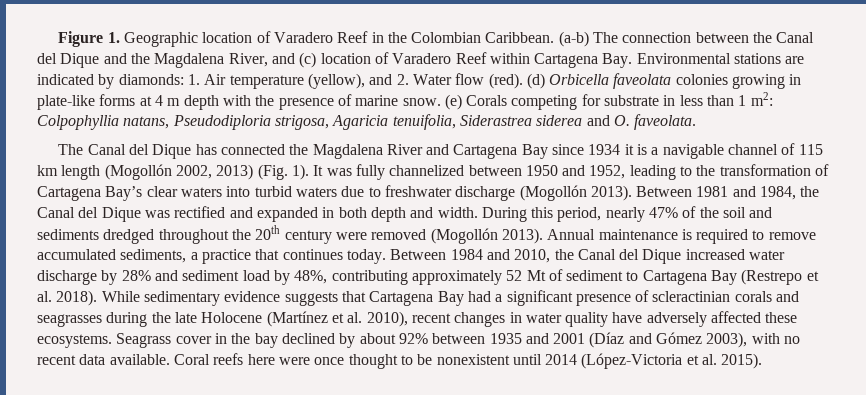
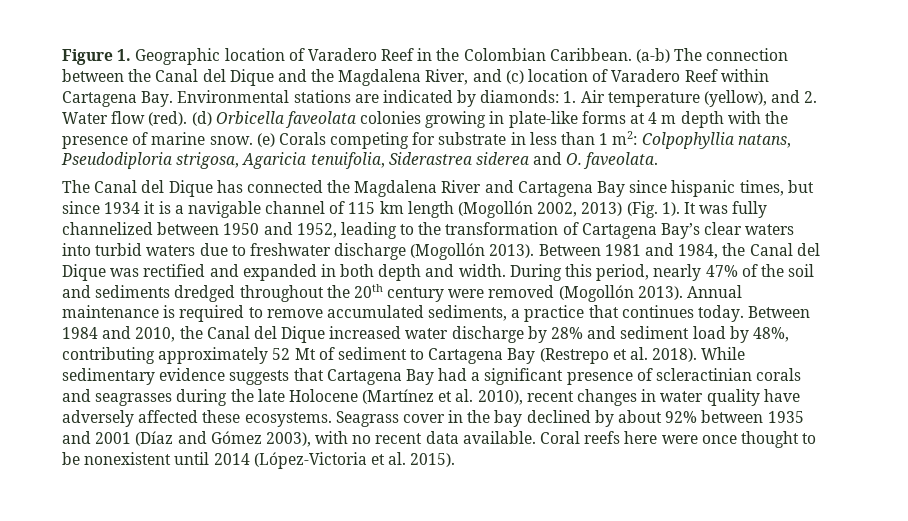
- The Canal del Dique has connected the Magdalena River and Cartagena Bay since 1934 it is a navigable channel of 115 km length (Mogollón 2002, 2013) (Fig. 1).
+ The Canal del Dique has connected the Magdalena River and Cartagena Bay since hispanic times, but since 1934 it is a navigable channel of 115 km length (Mogollón 2002, 2013) (Fig. 1).

